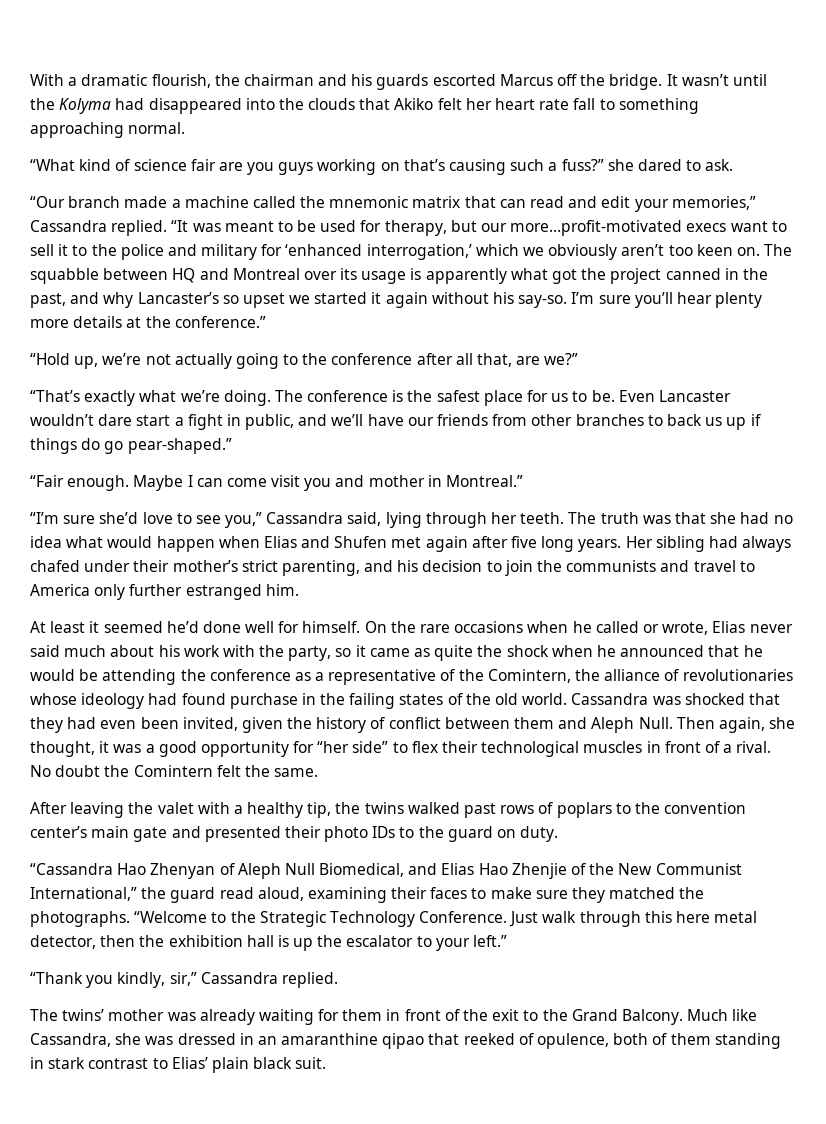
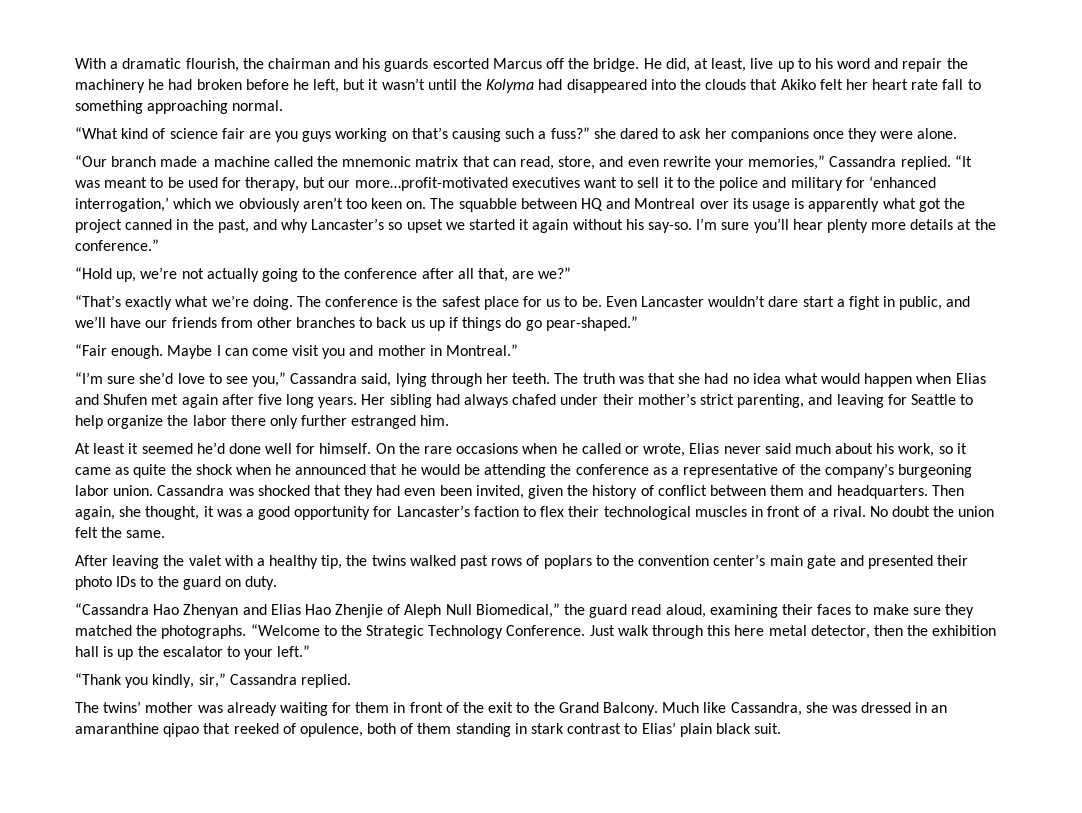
- It wasn’t until the Kolyma had disappeared into the clouds that Akiko felt her heart rate fall to something approaching normal.
+ He did, at least, live up to his word and repair the machinery he had broken before he left, but it wasn’t until the Kolyma had disappeared into the clouds that Akiko felt her heart rate fall to something approaching normal.
- “What kind of science fair are you guys working on that’s causing such a fuss?” she dared to ask.
+ “What kind of science fair are you guys working on that’s causing such a fuss?” she dared to ask her companions once they were alone.
- “Our branch made a machine called the mnemonic matrix that can read and edit your memories,” Cassandra replied.
+ “Our branch made a machine called the mnemonic matrix that can read, store, and even rewrite your memories,” Cassandra replied.
- “It was meant to be used for therapy, but our more…profit-motivated execs want to sell it to the police and military for ‘enhanced interrogation,’ which we obviously aren’t too keen on.
+ “It was meant to be used for therapy, but our more…profit-motivated executives want to sell it to the police and military for ‘enhanced interrogation,’ which we obviously aren’t too keen on.
- Her sibling had always chafed under their mother’s strict parenting, and his decision to join the communists and travel to America only further estranged him.
+ Her sibling had always chafed under their mother’s strict parenting, and leaving for Seattle to help organize the labor there only further estranged him.
- On the rare occasions when he called or wrote, Elias never said much about his work with the party, so it came as quite the shock when he announced that he would be attending the conference as a representative of the Comintern, the alliance of revolutionaries whose ideology had found purchase in the failing states of the old world.
+ On the rare occasions when he called or wrote, Elias never said much about his work, so it came as quite the shock when he announced that he would be attending the conference as a representative of the company’s burgeoning labor union.
- Cassandra was shocked that they had even been invited, given the history of conflict between them and Aleph Null.
+ Cassandra was shocked that they had even been invited, given the history of conflict between them and headquarters.
- Then again, she thought, it was a good opportunity for “her side” to flex their technological muscles in front of a rival.
+ Then again, she thought, it was a good opportunity for Lancaster’s faction to flex their technological muscles in front of a rival.
- No doubt the Comintern felt the same.
+ No doubt the union felt the same.
- “Cassandra Hao Zhenyan of Aleph Null Biomedical, and Elias Hao Zhenjie of the New Communist International,” the guard read aloud, examining their faces to make sure they matched the photographs.
+ “Cassandra Hao Zhenyan and Elias Hao Zhenjie of Aleph Null Biomedical,” the guard read aloud, examining their faces to make sure they matched the photographs.

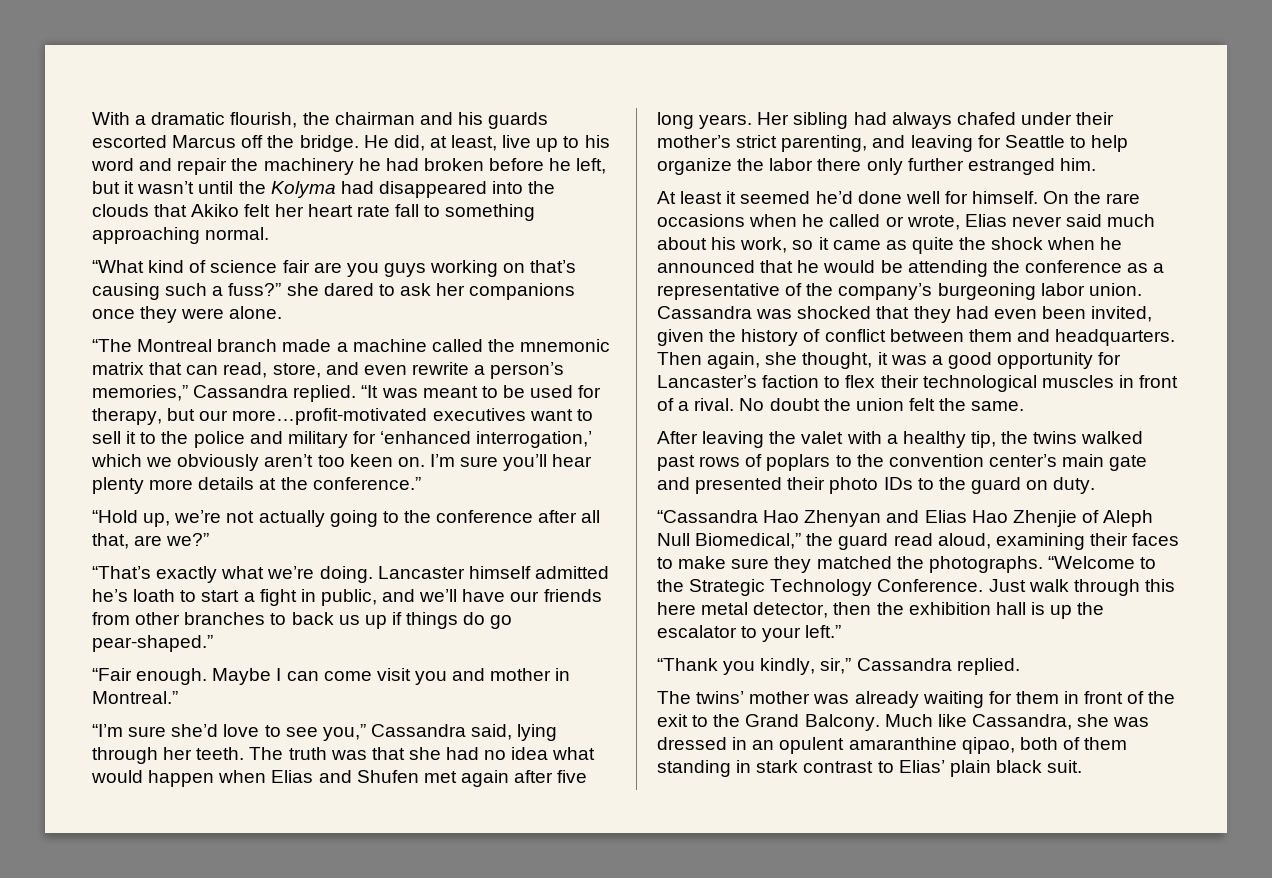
- “Our branch made a machine called the mnemonic matrix that can read, store, and even rewrite your memories,” Cassandra replied.
+ “The Montreal branch made a machine called the mnemonic matrix that can read, store, and even rewrite a person’s memories,” Cassandra replied.
- The squabble between HQ and Montreal over its usage is apparently what got the project canned in the past, and why Lancaster’s so upset we started it again without his say-so.
- The conference is the safest place for us to be. Even Lancaster wouldn’t dare start a fight in public, and we’ll have our friends from other branches to back us up if things do go pear-shaped.”
+ Lancaster himself admitted he’s loath to start a fight in public, and we’ll have our friends from other branches to back us up if things do go pear-shaped.”
- Much like Cassandra, she was dressed in an amaranthine qipao that reeked of opulence, both of them standing in stark contrast to Elias’ plain black suit.
+ Much like Cassandra, she was dressed in an opulent amaranthine qipao, both of them standing in stark contrast to Elias’ plain black suit.

